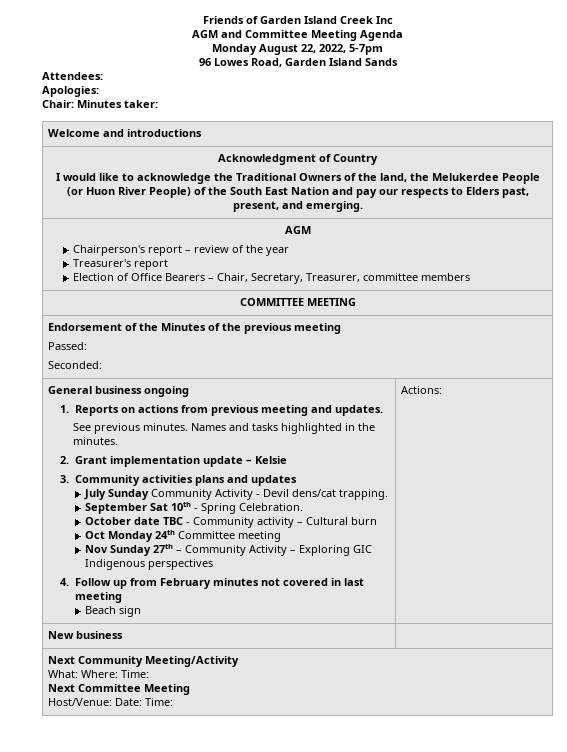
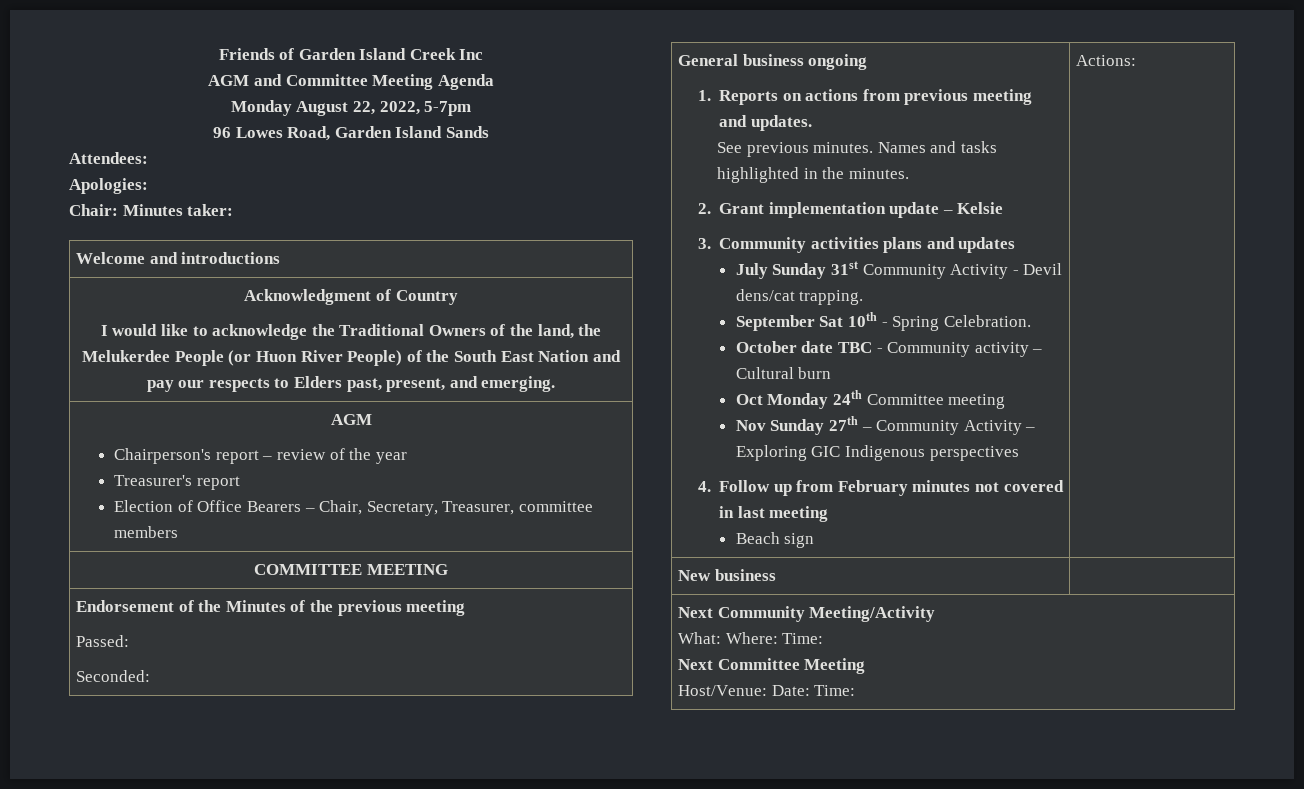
- July Sunday Community Activity - Devil dens/cat trapping.
+ July Sunday 31st Community Activity - Devil dens/cat trapping.

